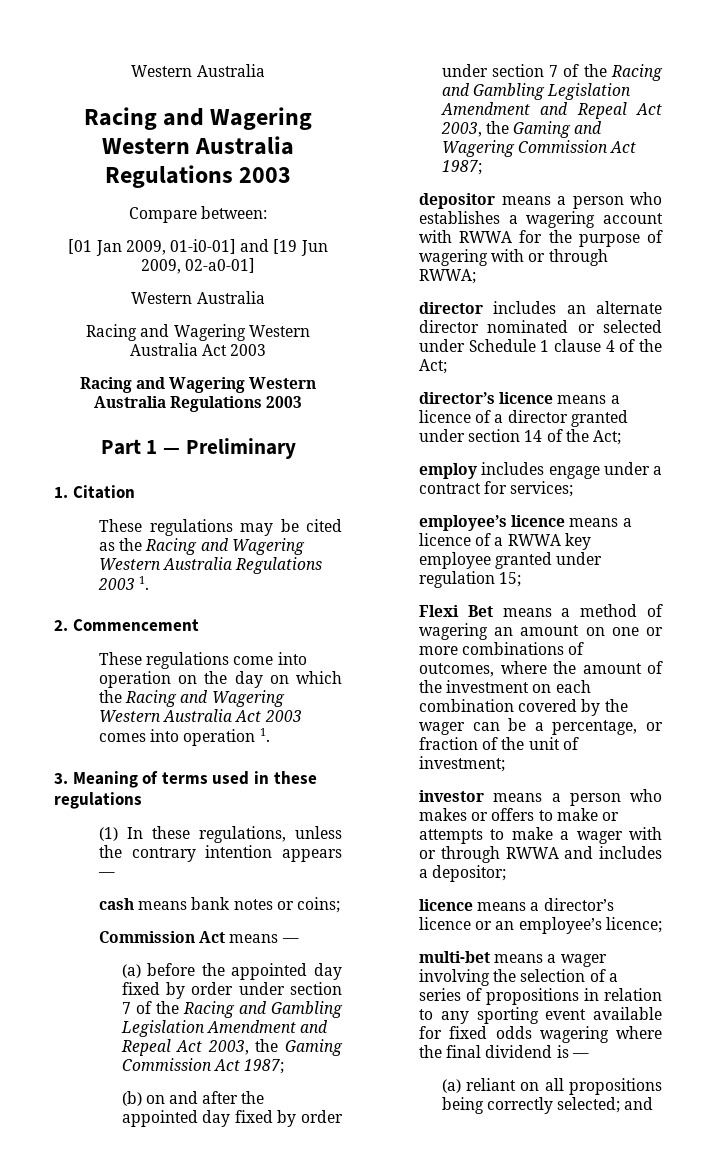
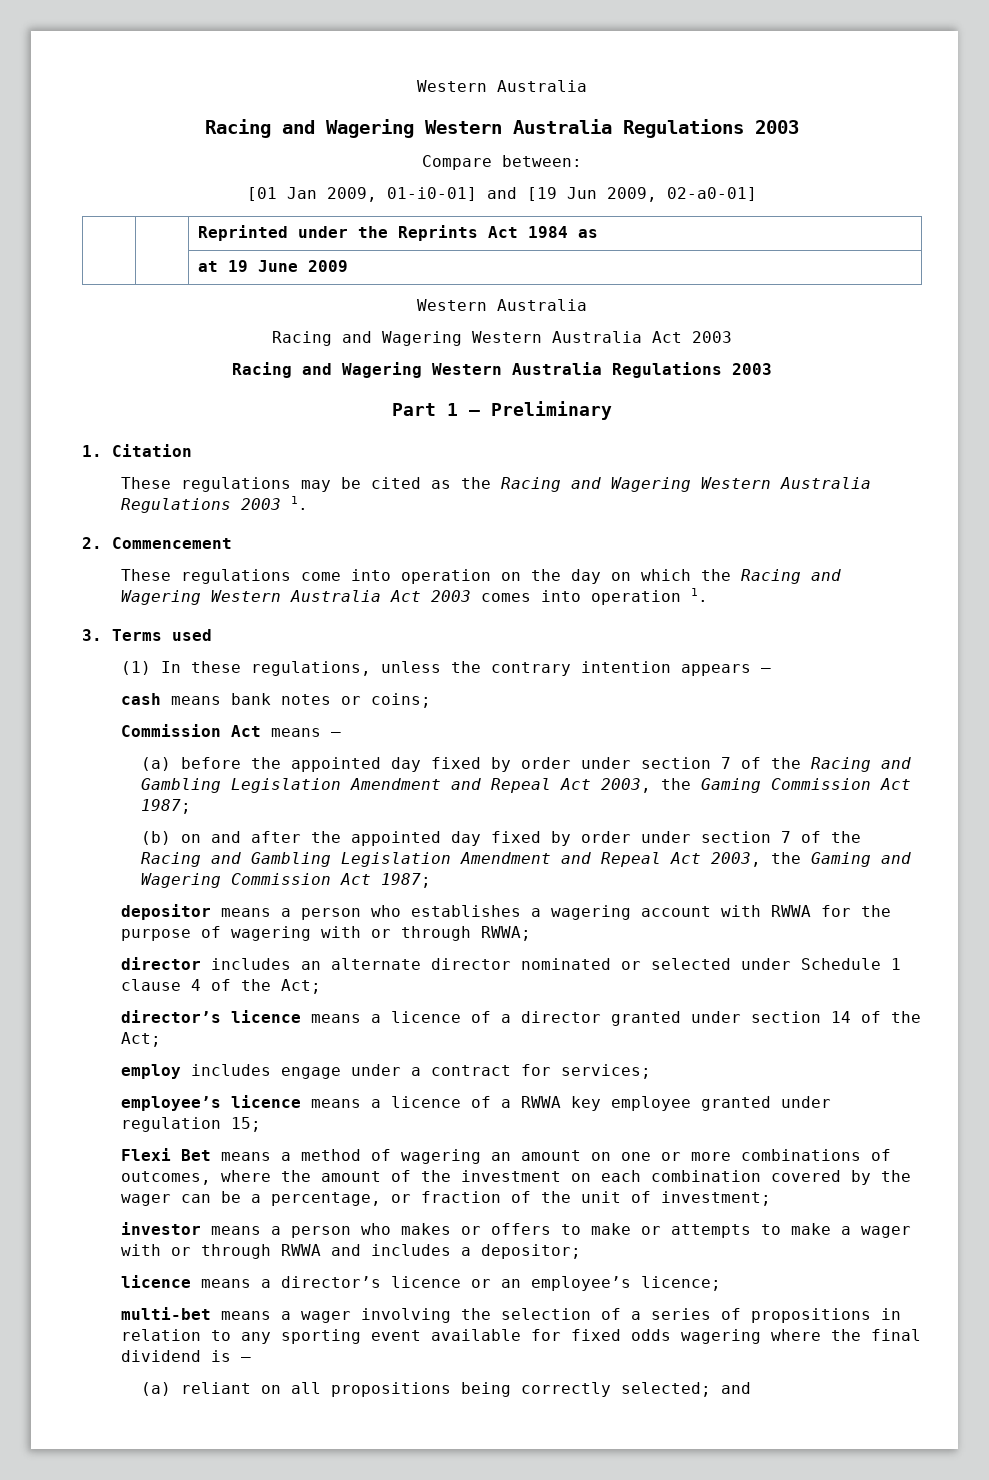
+ | | Reprinted under the Reprints Act 1984 as
+ | | at 19 June 2009
- 3. Meaning of terms used in these regulations
+ 3. Terms used

